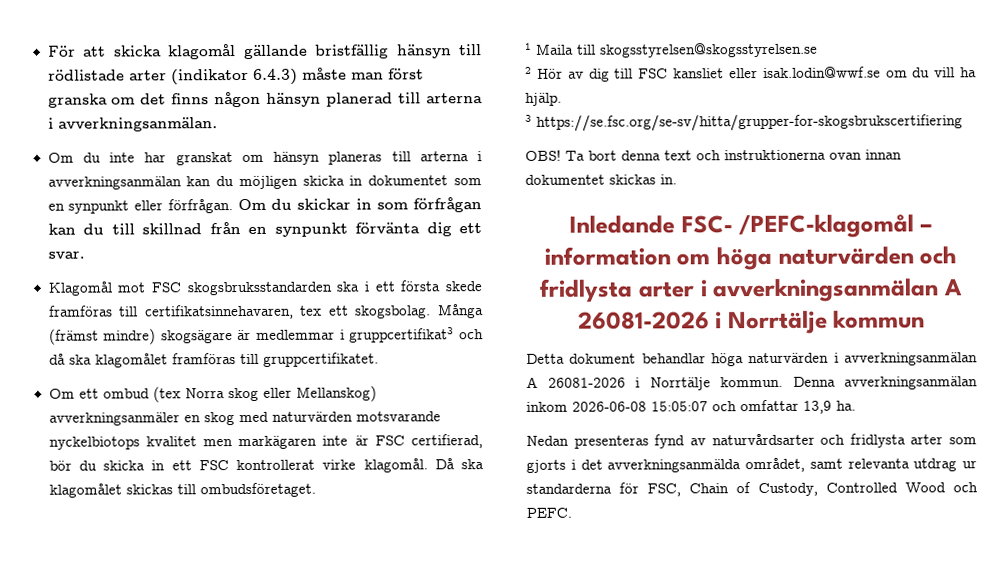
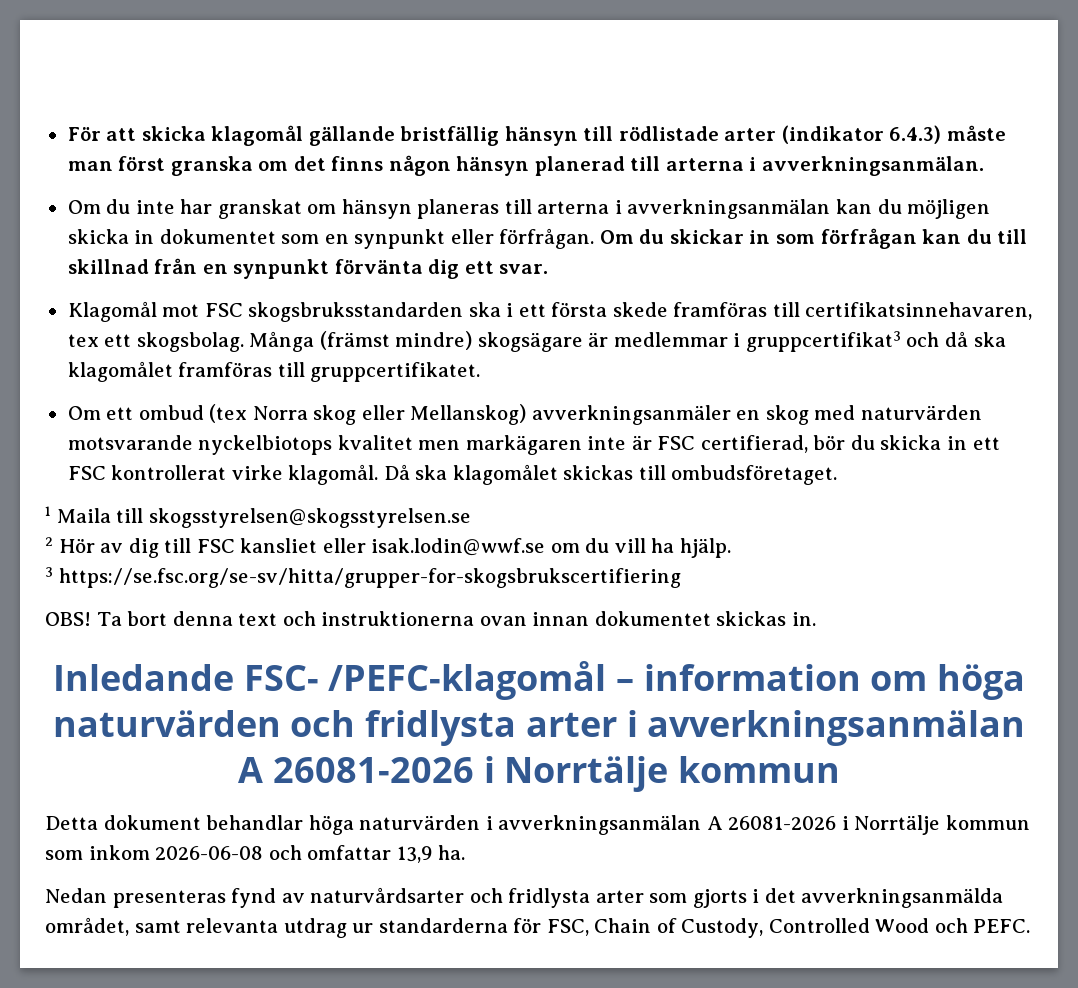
- Detta dokument behandlar höga naturvärden i avverkningsanmälan A 26081-2026 i Norrtälje kommun. Denna avverkningsanmälan inkom 2026-06-08 15:05:07 och omfattar 13,9 ha.
+ Detta dokument behandlar höga naturvärden i avverkningsanmälan A 26081-2026 i Norrtälje kommun som inkom 2026-06-08 och omfattar 13,9 ha.

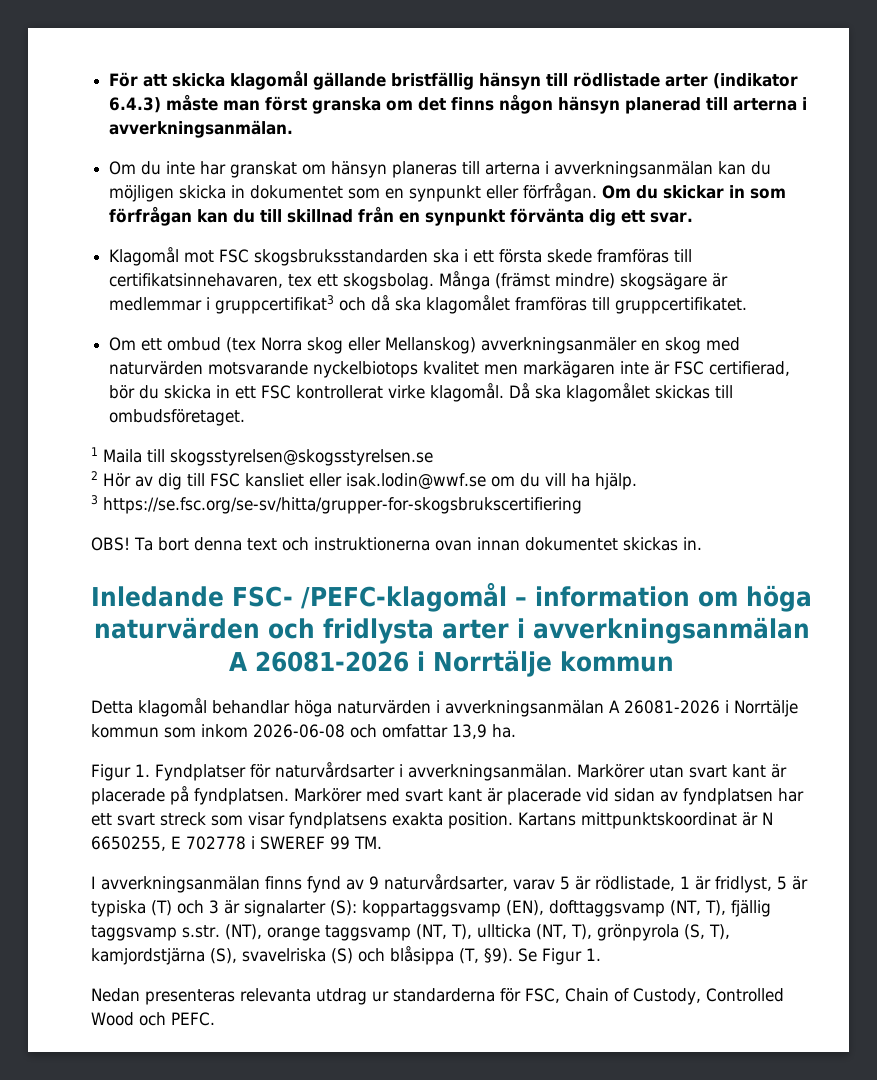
- Detta dokument behandlar höga naturvärden i avverkningsanmälan A 26081-2026 i Norrtälje kommun som inkom 2026-06-08 och omfattar 13,9 ha.
+ Detta klagomål behandlar höga naturvärden i avverkningsanmälan A 26081-2026 i Norrtälje kommun som inkom 2026-06-08 och omfattar 13,9 ha.
- Nedan presenteras fynd av naturvårdsarter och fridlysta arter som gjorts i det avverkningsanmälda området, samt relevanta utdrag ur standarderna för FSC, Chain of Custody, Controlled Wood och PEFC.
+ Figur 1. Fyndplatser för naturvårdsarter i avverkningsanmälan. Markörer utan svart kant är placerade på fyndplatsen. Markörer med svart kant är placerade vid sidan av fyndplatsen har ett svart streck som visar fyndplatsens exakta position. Kartans mittpunktskoordinat är N 6650255, E 702778 i SWEREF 99 TM.
+ I avverkningsanmälan finns fynd av 9 naturvårdsarter, varav 5 är rödlistade, 1 är fridlyst, 5 är typiska (T) och 3 är signalarter (S): koppartaggsvamp (EN), dofttaggsvamp (NT, T), fjällig taggsvamp s.str. (NT), orange taggsvamp (NT, T), ullticka (NT, T), grönpyrola (S, T), kamjordstjärna (S), svavelriska (S) och blåsippa (T, §9). Se Figur 1.
+ Nedan presenteras relevanta utdrag ur standarderna för FSC, Chain of Custody, Controlled Wood och PEFC.

